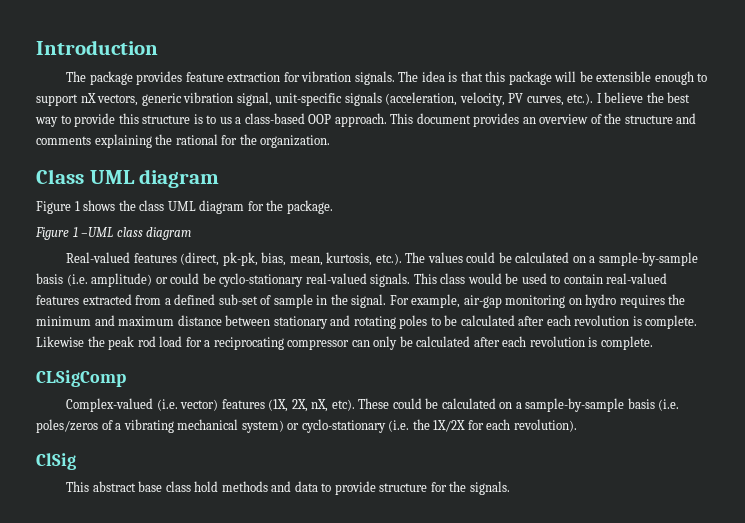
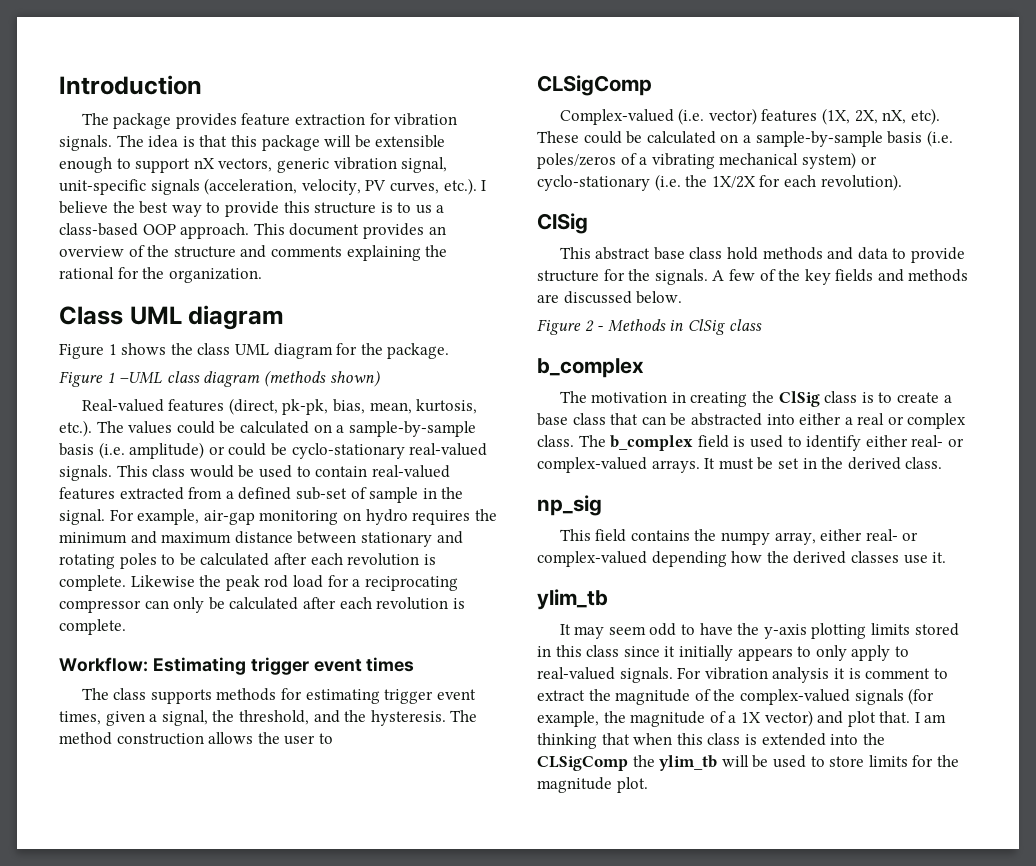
- Figure 1 –UML class diagram
+ Figure 1 –UML class diagram (methods shown)
+ Workflow: Estimating trigger event times
+ The class supports methods for estimating trigger event times, given a signal, the threshold, and the hysteresis. The method construction allows the user to
+ A few of the key fields and methods are discussed below.
+ Figure 2 - Methods in ClSig class
+ b_complex
+ The motivation in creating the ClSig class is to create a base class that can be abstracted into either a real or complex class. The b_complex field is used to identify either real- or complex-valued arrays. It must be set in the derived class.
+ np_sig
+ This field contains the numpy array, either real- or complex-valued depending how the derived classes use it.
+ ylim_tb
+ It may seem odd to have the y-axis plotting limits stored in this class since it initially appears to only apply to real-valued signals. For vibration analysis it is comment to extract the magnitude of the complex-valued signals (for example, the magnitude of a 1X vector) and plot that. I am thinking that when this class is extended into the CLSigComp the ylim_tb will be used to store limits for the magnitude plot.

